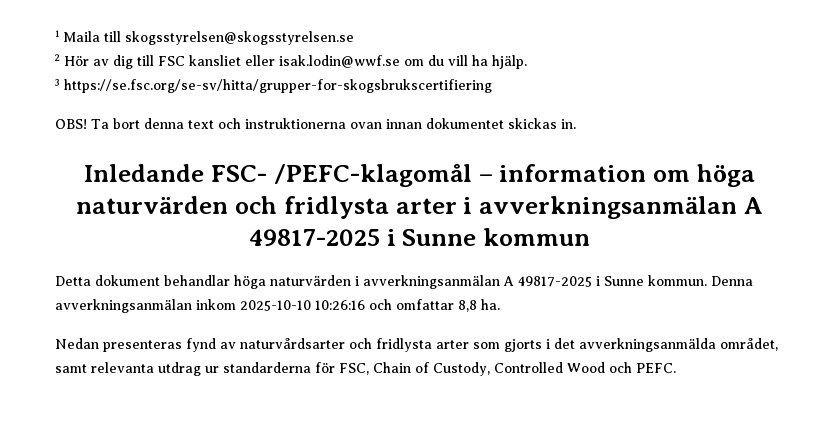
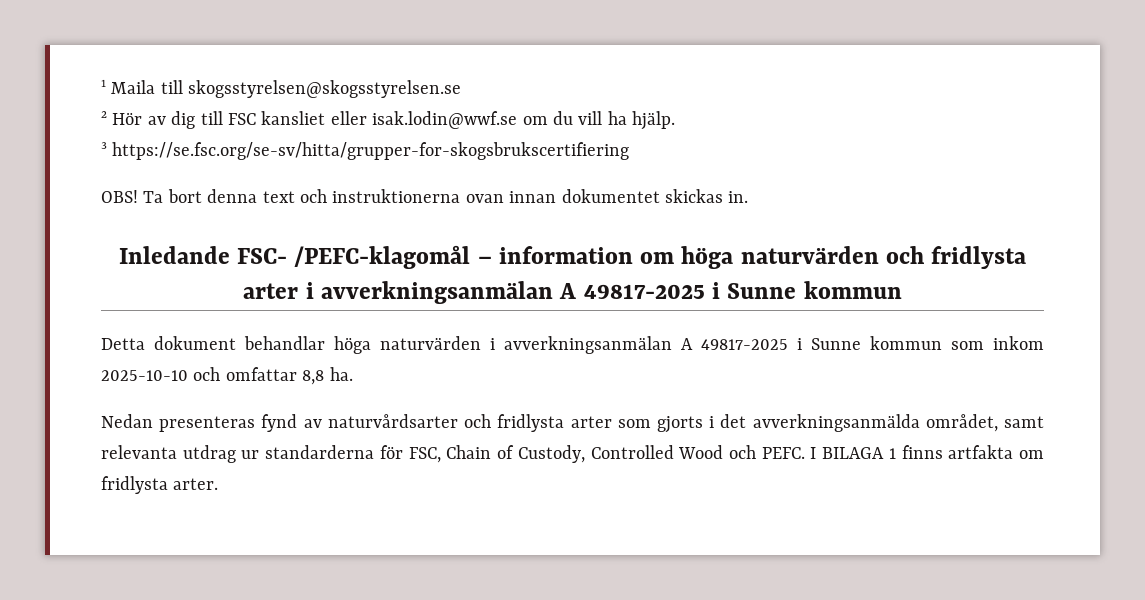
- Detta dokument behandlar höga naturvärden i avverkningsanmälan A 49817-2025 i Sunne kommun. Denna avverkningsanmälan inkom 2025-10-10 10:26:16 och omfattar 8,8 ha.
+ Detta dokument behandlar höga naturvärden i avverkningsanmälan A 49817-2025 i Sunne kommun som inkom 2025-10-10 och omfattar 8,8 ha.
+ I BILAGA 1 finns artfakta om fridlysta arter.

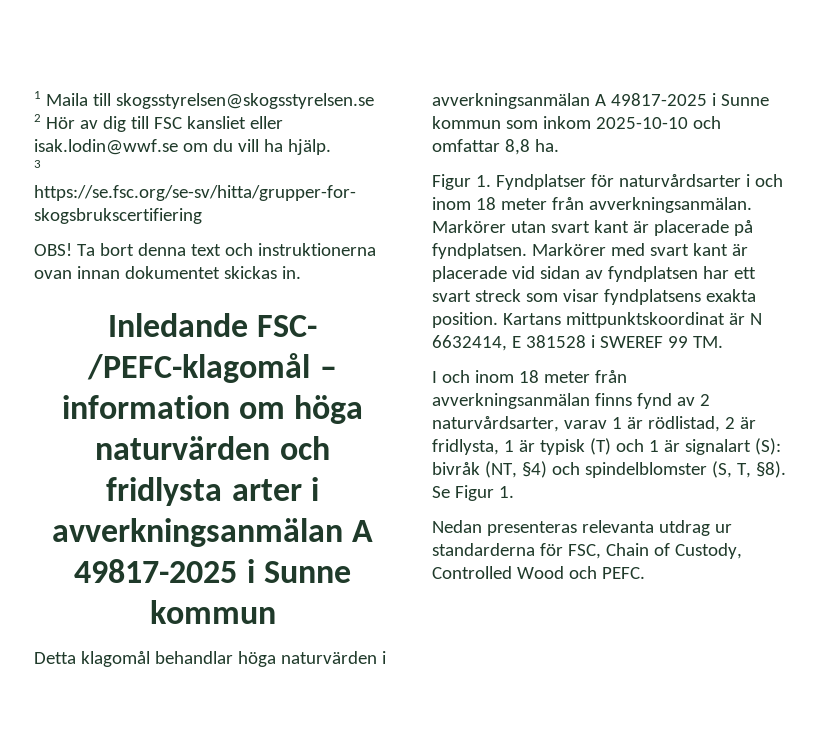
- Detta dokument behandlar höga naturvärden i avverkningsanmälan A 49817-2025 i Sunne kommun som inkom 2025-10-10 och omfattar 8,8 ha.
+ Detta klagomål behandlar höga naturvärden i avverkningsanmälan A 49817-2025 i Sunne kommun som inkom 2025-10-10 och omfattar 8,8 ha.
- Nedan presenteras fynd av naturvårdsarter och fridlysta arter som gjorts i det avverkningsanmälda området, samt relevanta utdrag ur standarderna för FSC, Chain of Custody, Controlled Wood och PEFC. I BILAGA 1 finns artfakta om fridlysta arter.
+ Figur 1. Fyndplatser för naturvårdsarter i och inom 18 meter från avverkningsanmälan. Markörer utan svart kant är placerade på fyndplatsen. Markörer med svart kant är placerade vid sidan av fyndplatsen har ett svart streck som visar fyndplatsens exakta position. Kartans mittpunktskoordinat är N 6632414, E 381528 i SWEREF 99 TM.
+ I och inom 18 meter från avverkningsanmälan finns fynd av 2 naturvårdsarter, varav 1 är rödlistad, 2 är fridlysta, 1 är typisk (T) och 1 är signalart (S): bivråk (NT, §4) och spindelblomster (S, T, §8). Se Figur 1.
+ Nedan presenteras relevanta utdrag ur standarderna för FSC, Chain of Custody, Controlled Wood och PEFC.

